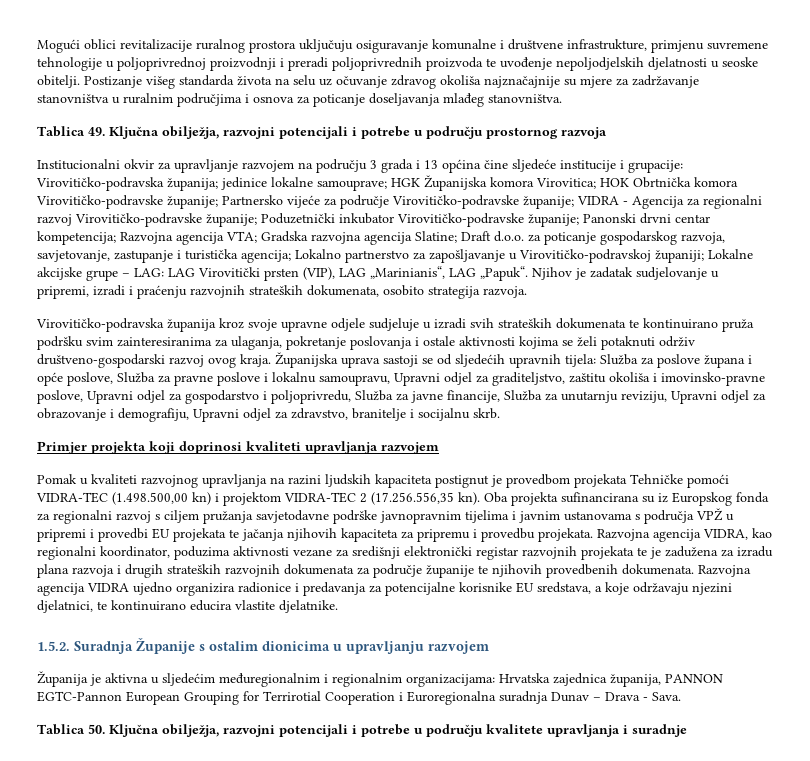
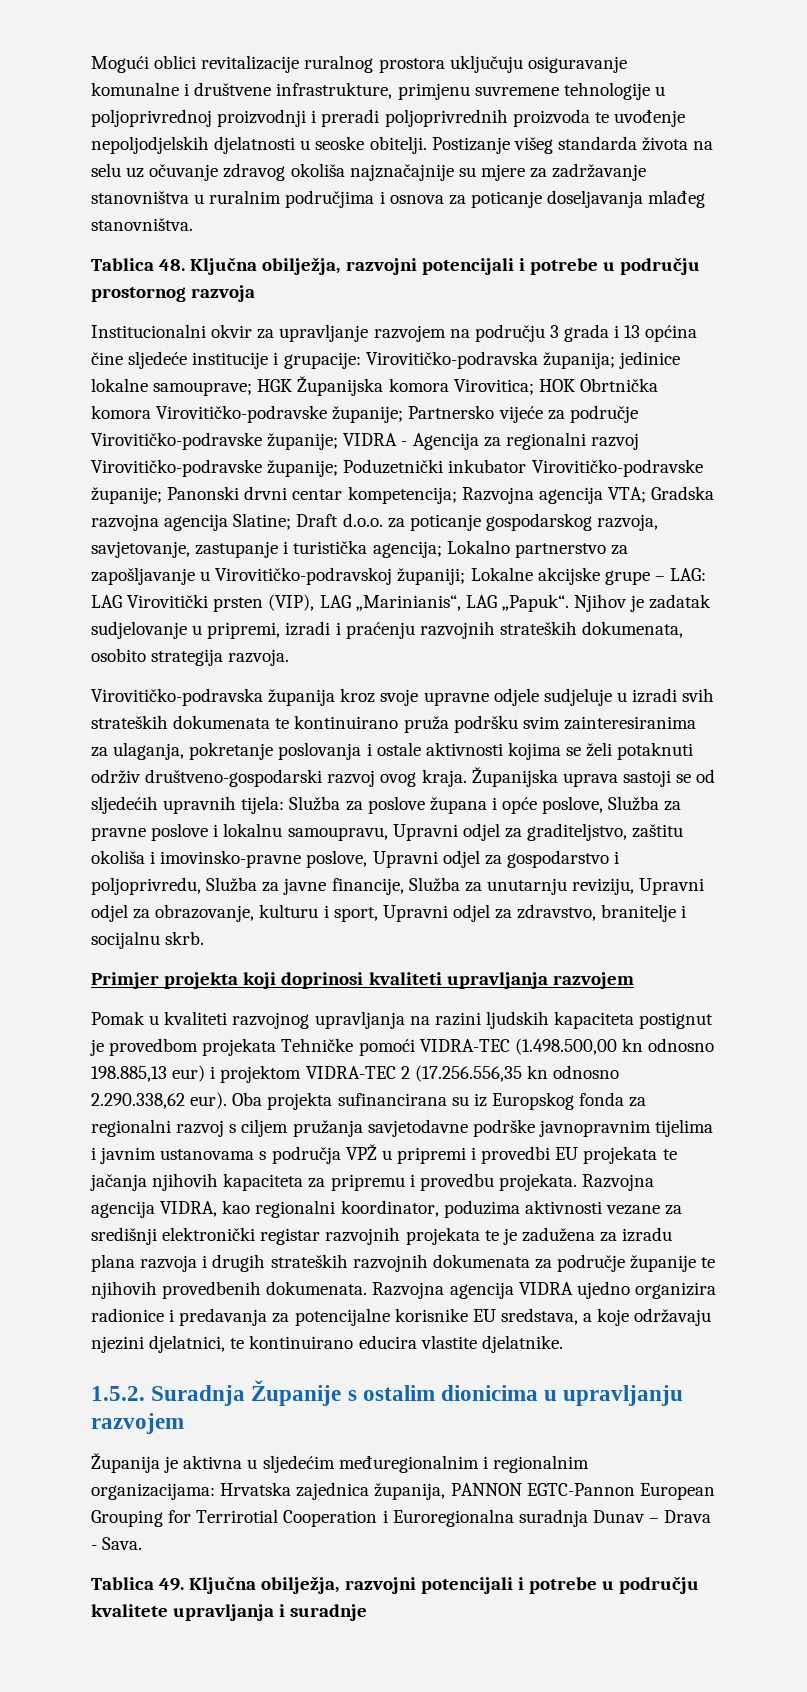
- Tablica 49. Ključna obilježja, razvojni potencijali i potrebe u području prostornog razvoja
+ Tablica 48. Ključna obilježja, razvojni potencijali i potrebe u području prostornog razvoja
- Županijska uprava sastoji se od sljedećih upravnih tijela: Služba za poslove župana i opće poslove, Služba za pravne poslove i lokalnu samoupravu, Upravni odjel za graditeljstvo, zaštitu okoliša i imovinsko-pravne poslove, Upravni odjel za gospodarstvo i poljoprivredu, Služba za javne financije, Služba za unutarnju reviziju, Upravni odjel za obrazovanje i demografiju, Upravni odjel za zdravstvo, branitelje i socijalnu skrb.
+ Županijska uprava sastoji se od sljedećih upravnih tijela: Služba za poslove župana i opće poslove, Služba za pravne poslove i lokalnu samoupravu, Upravni odjel za graditeljstvo, zaštitu okoliša i imovinsko-pravne poslove, Upravni odjel za gospodarstvo i poljoprivredu, Služba za javne financije, Služba za unutarnju reviziju, Upravni odjel za obrazovanje, kulturu i sport, Upravni odjel za zdravstvo, branitelje i socijalnu skrb.
- Pomak u kvaliteti razvojnog upravljanja na razini ljudskih kapaciteta postignut je provedbom projekata Tehničke pomoći VIDRA-TEC (1.498.500,00 kn) i projektom VIDRA-TEC 2 (17.256.556,35 kn).
+ Pomak u kvaliteti razvojnog upravljanja na razini ljudskih kapaciteta postignut je provedbom projekata Tehničke pomoći VIDRA-TEC (1.498.500,00 kn odnosno 198.885,13 eur) i projektom VIDRA-TEC 2 (17.256.556,35 kn odnosno 2.290.338,62 eur).
- Tablica 50. Ključna obilježja, razvojni potencijali i potrebe u području kvalitete upravljanja i suradnje
+ Tablica 49. Ključna obilježja, razvojni potencijali i potrebe u području kvalitete upravljanja i suradnje

